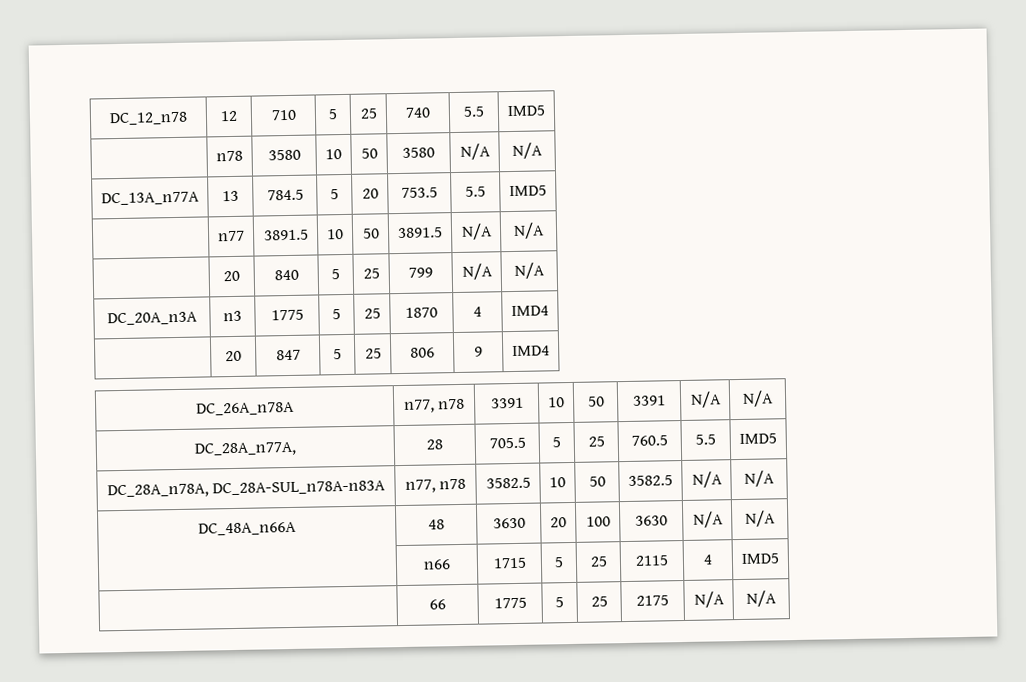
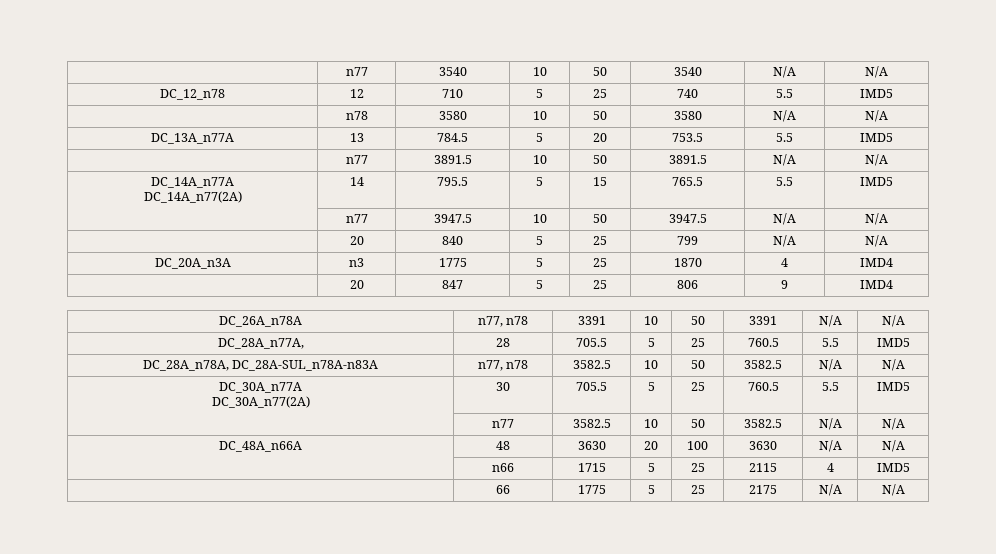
+ | n77 | 3540 | 10 | 50 | 3540 | N/A | N/A
+ DC_14A_n77A
+ DC_14A_n77(2A) | 14 | 795.5 | 5 | 15 | 765.5 | 5.5 | IMD5
+ | n77 | 3947.5 | 10 | 50 | 3947.5 | N/A | N/A
+ DC_30A_n77A
+ DC_30A_n77(2A) | 30 | 705.5 | 5 | 25 | 760.5 | 5.5 | IMD5
+ | n77 | 3582.5 | 10 | 50 | 3582.5 | N/A | N/A

